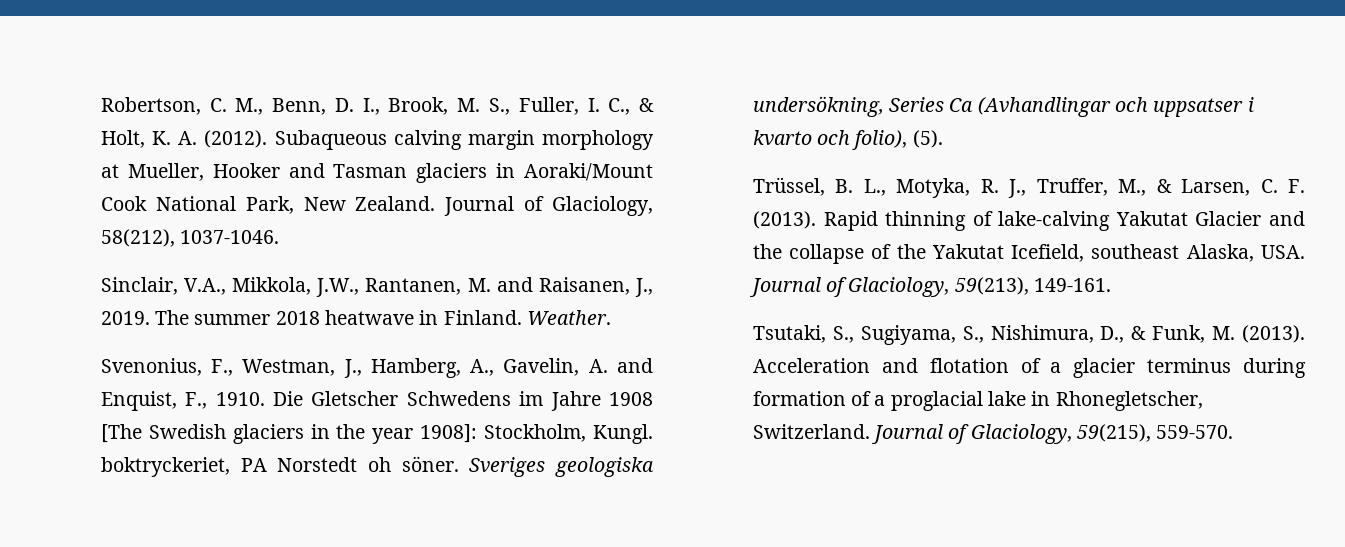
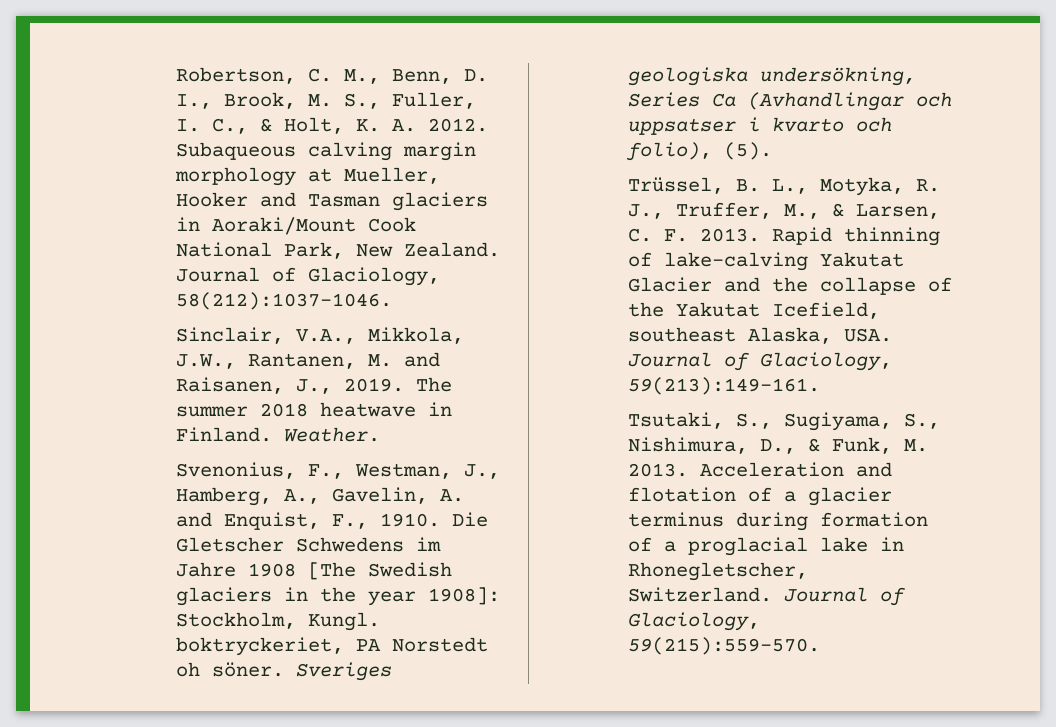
- Robertson, C. M., Benn, D. I., Brook, M. S., Fuller, I. C., & Holt, K. A. (2012).
+ Robertson, C. M., Benn, D. I., Brook, M. S., Fuller, I. C., & Holt, K. A. 2012.
- Journal of Glaciology, 58(212), 1037-1046.
+ Journal of Glaciology, 58(212):1037-1046.
- Trüssel, B. L., Motyka, R. J., Truffer, M., & Larsen, C. F. (2013).
+ Trüssel, B. L., Motyka, R. J., Truffer, M., & Larsen, C. F. 2013.
- Rapid thinning of lake-calving Yakutat Glacier and the collapse of the Yakutat Icefield, southeast Alaska, USA. Journal of Glaciology, 59(213), 149-161.
+ Rapid thinning of lake-calving Yakutat Glacier and the collapse of the Yakutat Icefield, southeast Alaska, USA. Journal of Glaciology, 59(213):149-161.
- Tsutaki, S., Sugiyama, S., Nishimura, D., & Funk, M. (2013).
+ Tsutaki, S., Sugiyama, S., Nishimura, D., & Funk, M. 2013.
- Journal of Glaciology, 59(215), 559-570.
+ Journal of Glaciology, 59(215):559-570.

